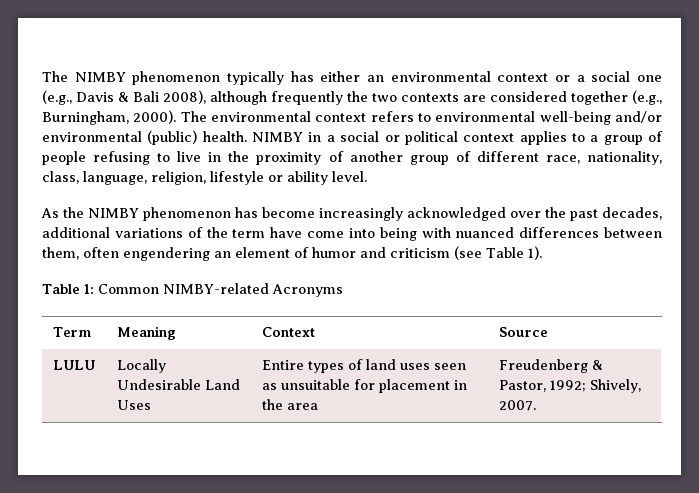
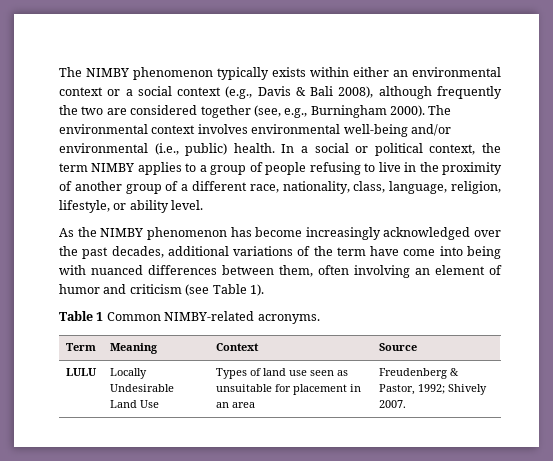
- The NIMBY phenomenon typically has either an environmental context or a social one (e.g., Davis & Bali 2008), although frequently the two contexts are considered together (e.g., Burningham, 2000).
+ The NIMBY phenomenon typically exists within either an environmental context or a social context (e.g., Davis & Bali 2008), although frequently the two are considered together (see, e.g., Burningham 2000).
- The environmental context refers to environmental well-being and/or environmental (public) health. NIMBY in a social or political context applies to a group of people refusing to live in the proximity of another group of different race, nationality, class, language, religion, lifestyle or ability level.
+ The environmental context involves environmental well-being and/or environmental (i.e., public) health. In a social or political context, the term NIMBY applies to a group of people refusing to live in the proximity of another group of a different race, nationality, class, language, religion, lifestyle, or ability level.
- As the NIMBY phenomenon has become increasingly acknowledged over the past decades, additional variations of the term have come into being with nuanced differences between them, often engendering an element of humor and criticism (see Table 1).
+ As the NIMBY phenomenon has become increasingly acknowledged over the past decades, additional variations of the term have come into being with nuanced differences between them, often involving an element of humor and criticism (see Table 1).
- Table 1: Common NIMBY-related Acronyms
+ Table 1 Common NIMBY-related acronyms.
- LULU | Locally Undesirable Land Uses | Entire types of land uses seen as unsuitable for placement in the area | Freudenberg & Pastor, 1992; Shively, 2007.
+ LULU | Locally Undesirable Land Use | Types of land use seen as unsuitable for placement in an area | Freudenberg & Pastor, 1992; Shively 2007.

